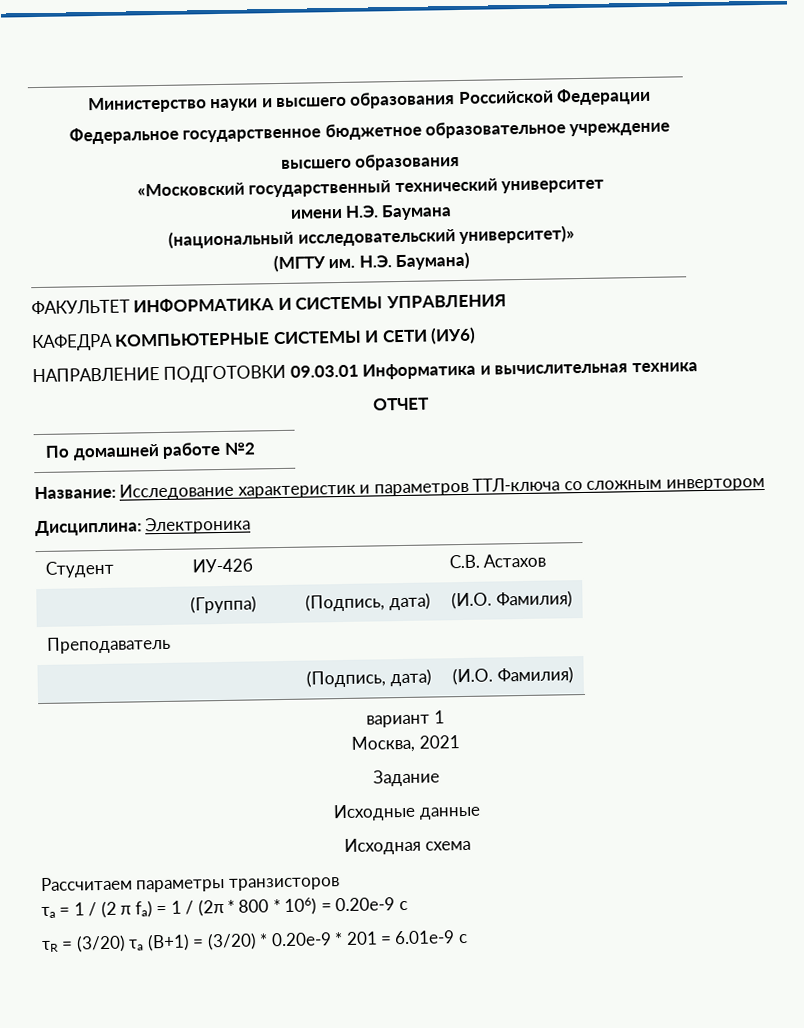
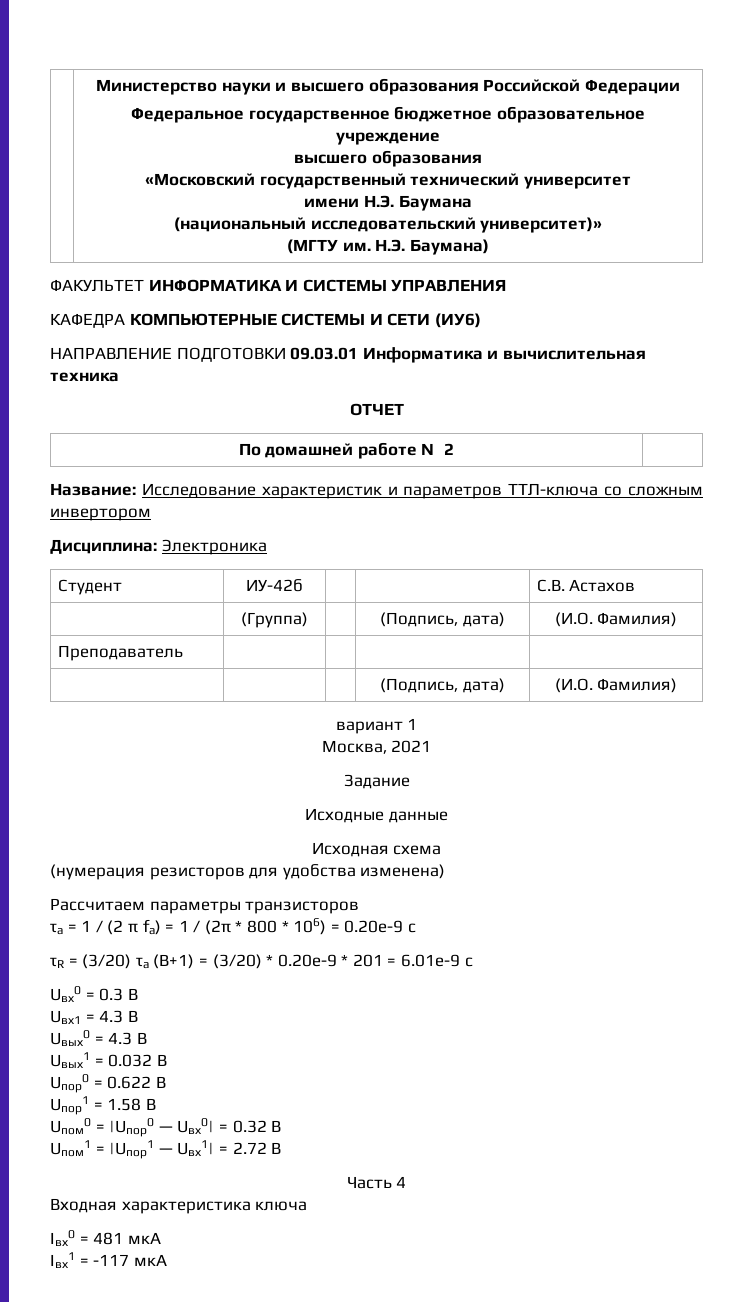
+ (нумерация резисторов для удобства изменена)
+ Uвх0 = 0.3 В
+ Uвх1 = 4.3 В
+ Uвых0 = 4.3 В
+ Uвых1 = 0.032 В
+ Uпор0 = 0.622 В
+ Uпор1 = 1.58 В
+ Uпом0 = |Uпор0 — Uвх0| = 0.32 В
+ Uпом1 = |Uпор1 — Uвх1| = 2.72 В
+ Часть 4
+ Входная характеристика ключа
+ Iвх0 = 481 мкА
+ Iвх1 = -117 мкА

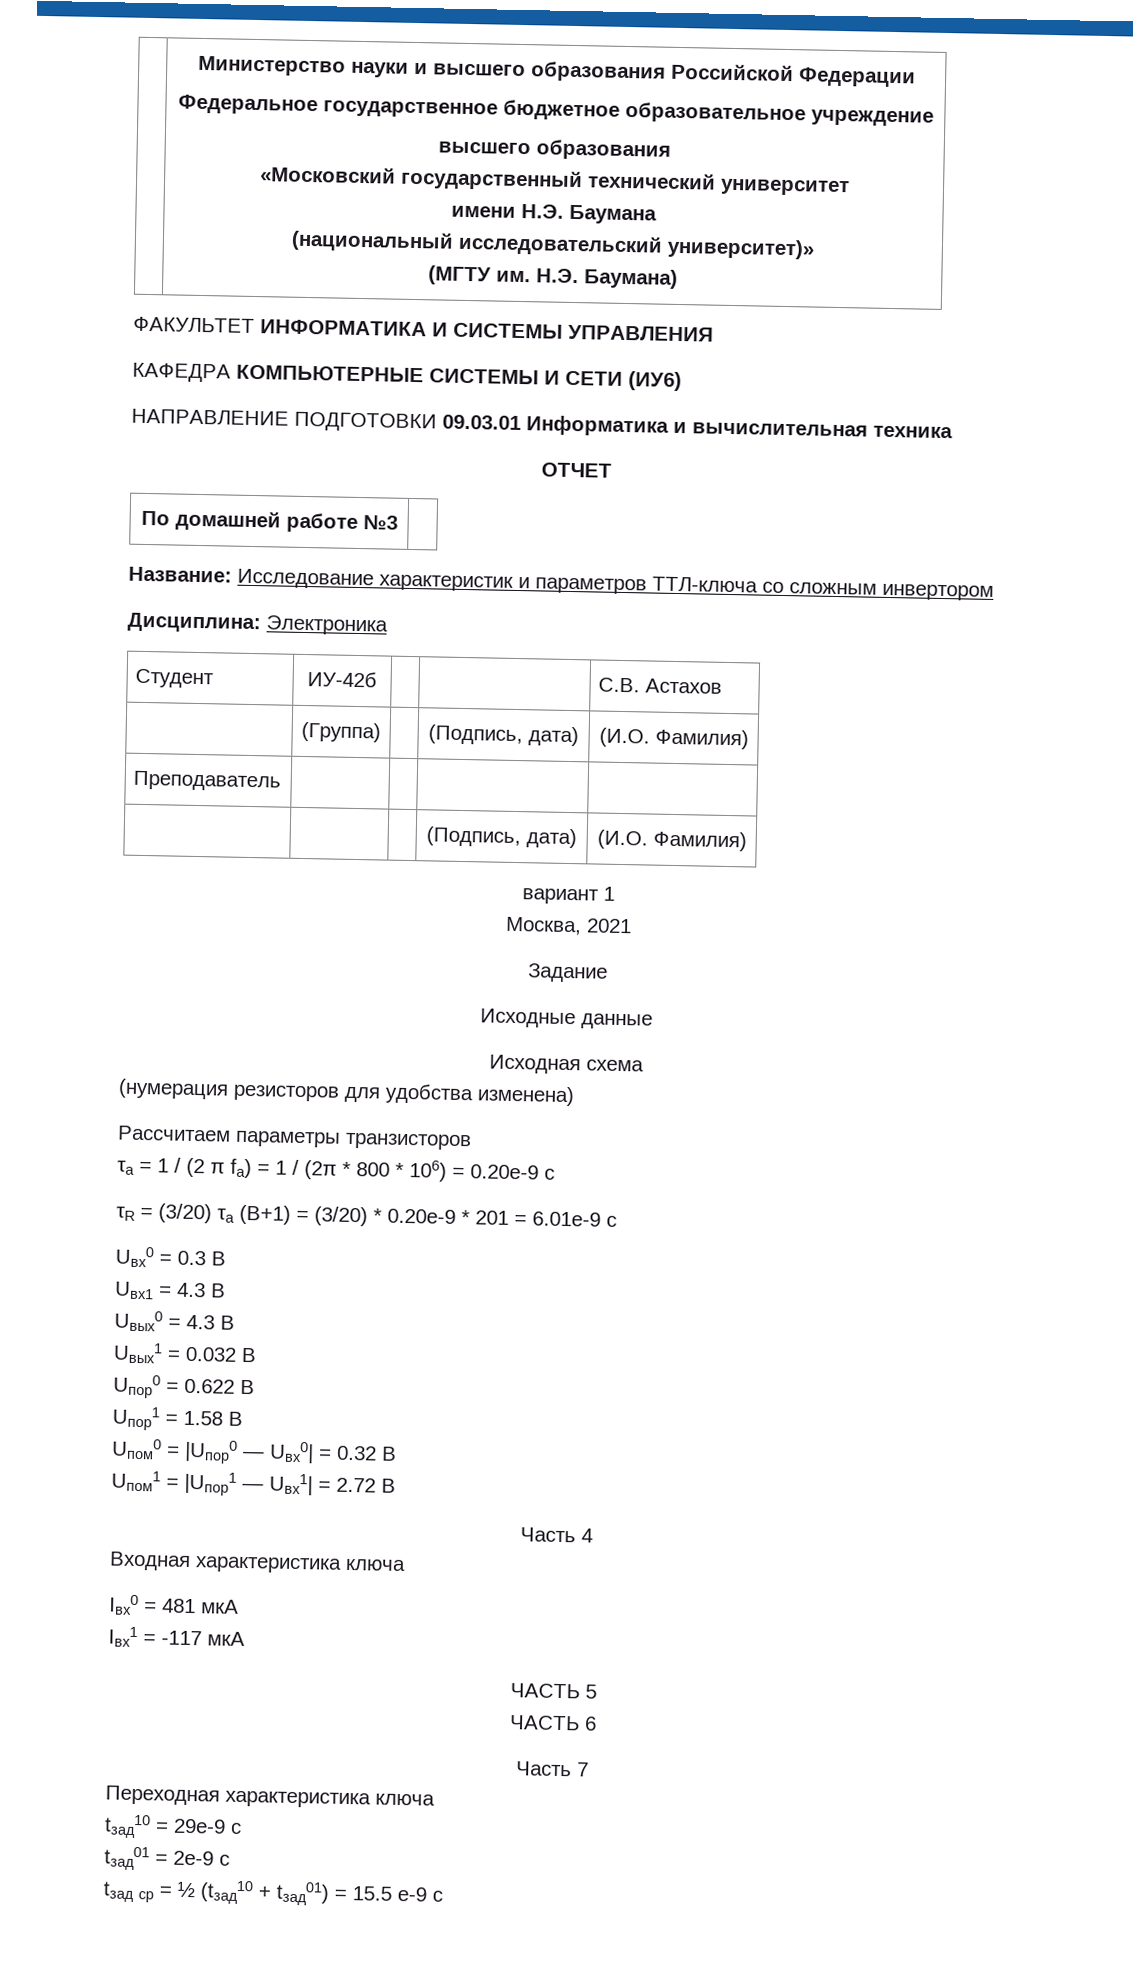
- По домашней работе №2 |
+ По домашней работе №3 |
+ ЧАСТЬ 5
+ ЧАСТЬ 6
+ Часть 7
+ Переходная характеристика ключа
+ tзад10 = 29e-9 с
+ tзад01 = 2e-9 с
+ tзад ср = ½ (tзад10 + tзад01) = 15.5 e-9 с

